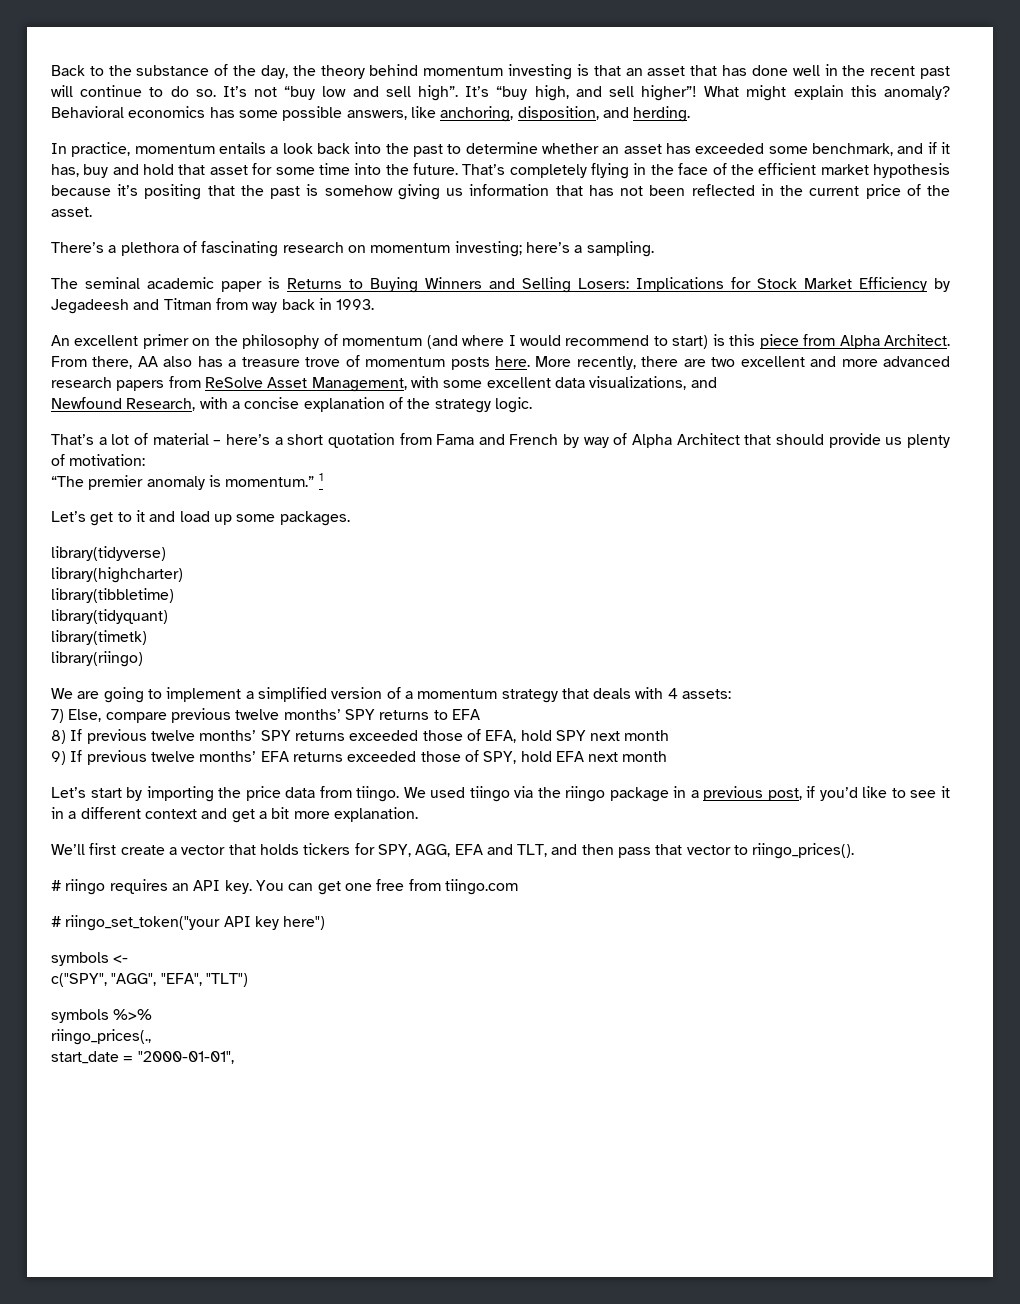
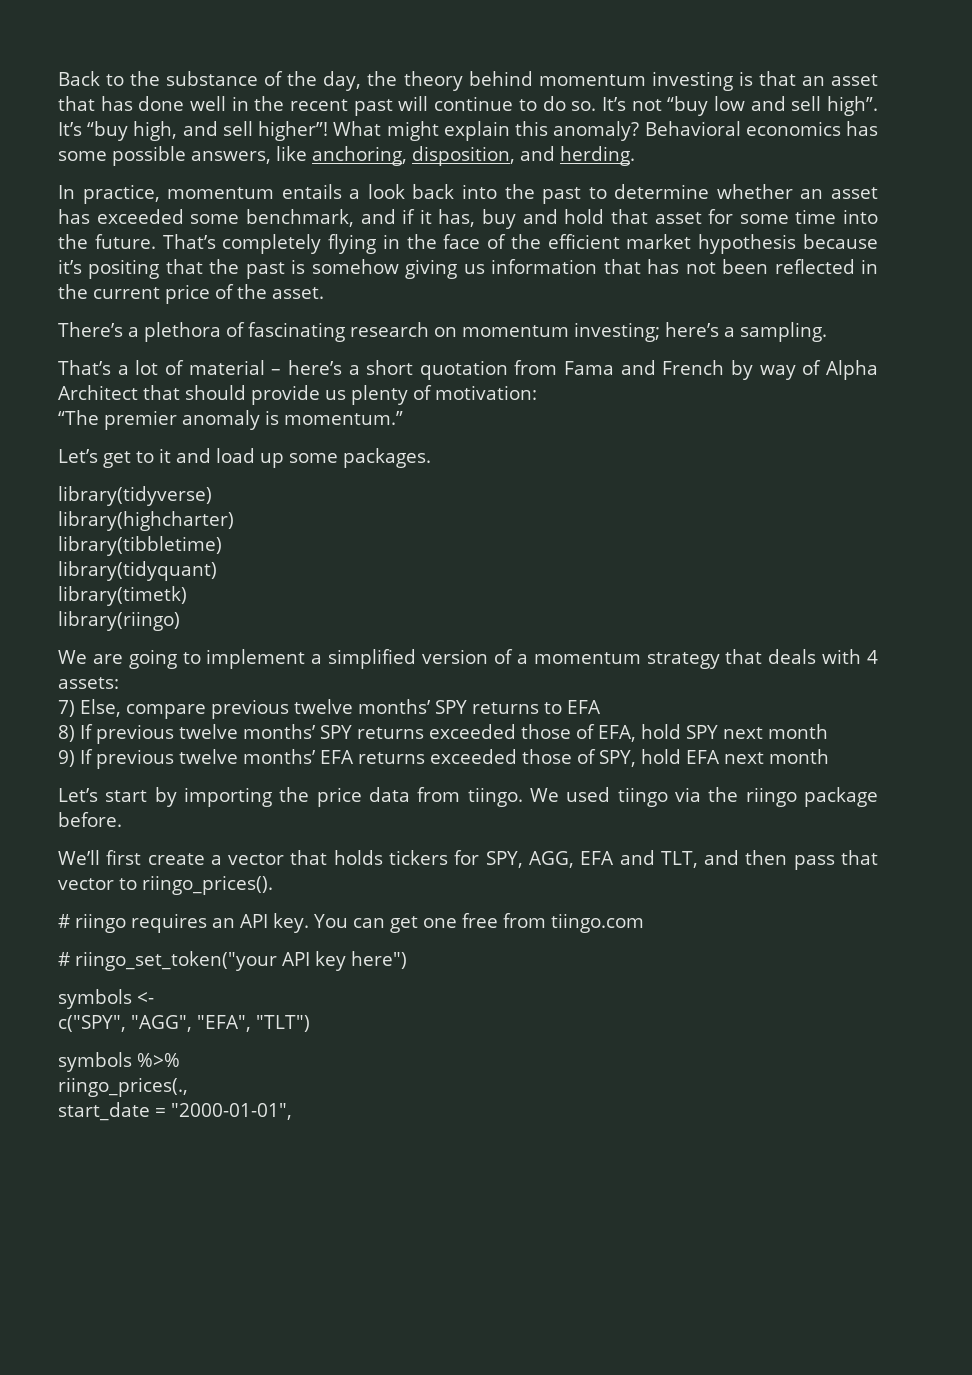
- The seminal academic paper is Returns to Buying Winners and Selling Losers: Implications for Stock Market Efficiency by Jegadeesh and Titman from way back in 1993.
- An excellent primer on the philosophy of momentum (and where I would recommend to start) is this piece from Alpha Architect. From there, AA also has a treasure trove of momentum posts here. More recently, there are two excellent and more advanced research papers from ReSolve Asset Management, with some excellent data visualizations, and
- Newfound Research, with a concise explanation of the strategy logic.
- “The premier anomaly is momentum.” 1
+ “The premier anomaly is momentum.”
- We used tiingo via the riingo package in a previous post, if you’d like to see it in a different context and get a bit more explanation.
+ We used tiingo via the riingo package before.

